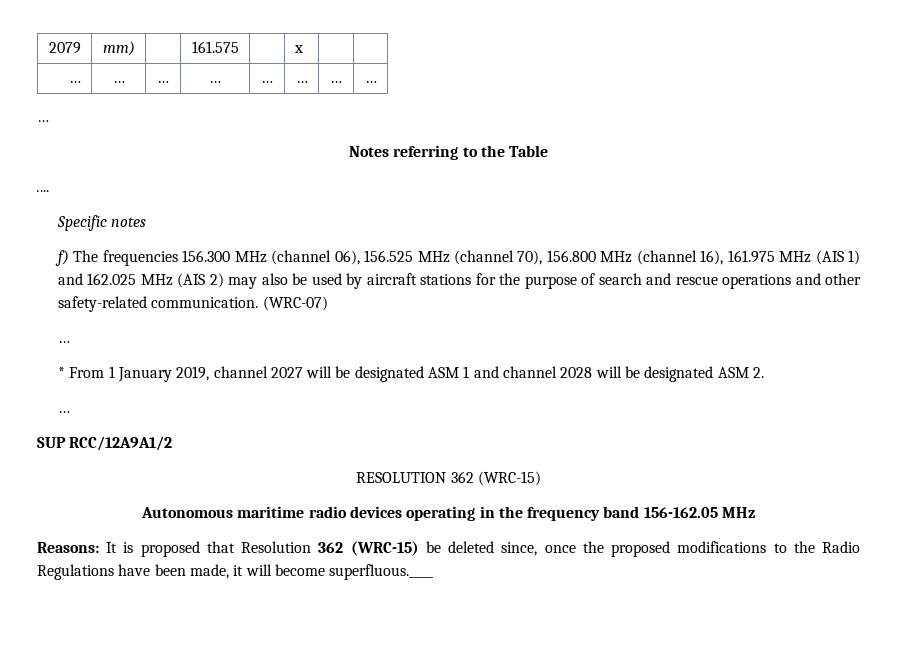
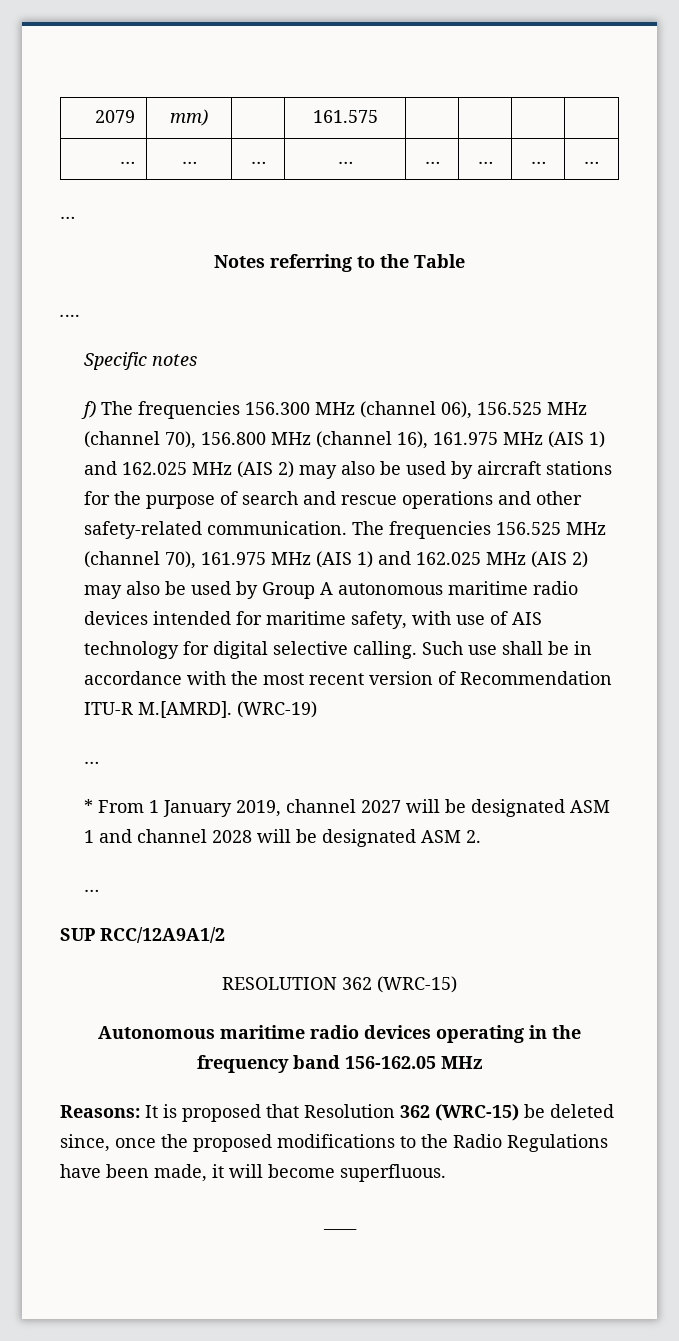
- 2079 | mm) | | 161.575 | | x | |
+ 2079 | mm) | | 161.575 | | | |
- (WRC-07)
+ The frequencies 156.525 MHz (channel 70), 161.975 MHz (AIS 1) and 162.025 MHz (AIS 2) may also be used by Group A autonomous maritime radio devices intended for maritime safety, with use of AIS technology for digital selective calling. Such use shall be in accordance with the most recent version of Recommendation ITU-R M.[AMRD]. (WRC-19)
- Reasons: It is proposed that Resolution 362 (WRC-15) be deleted since, once the proposed modifications to the Radio Regulations have been made, it will become superfluous.____
+ Reasons: It is proposed that Resolution 362 (WRC-15) be deleted since, once the proposed modifications to the Radio Regulations have been made, it will become superfluous.
+ ____

